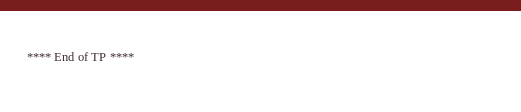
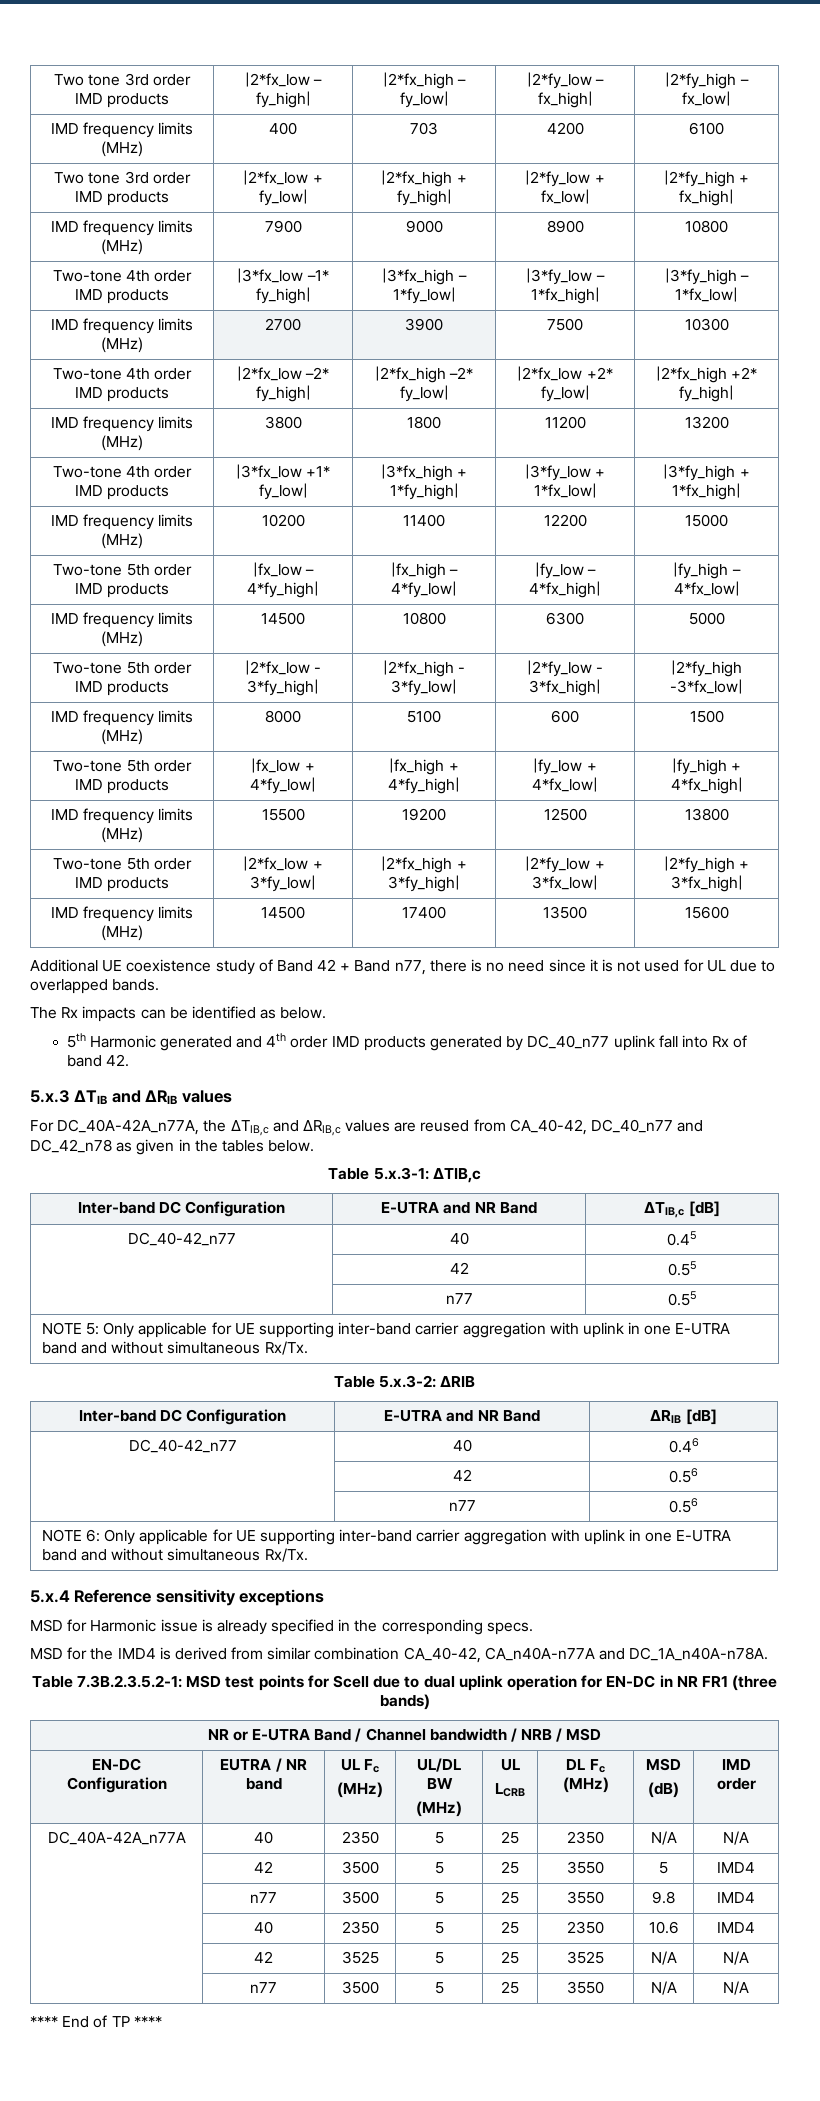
+ Two tone 3rd order IMD products | |2*fx_low – fy_high| | |2*fx_high – fy_low| | |2*fy_low – fx_high| | |2*fy_high – fx_low|
+ IMD frequency limits (MHz) | 400 | 703 | 4200 | 6100
+ Two tone 3rd order IMD products | |2*fx_low + fy_low| | |2*fx_high + fy_high| | |2*fy_low + fx_low| | |2*fy_high + fx_high|
+ IMD frequency limits (MHz) | 7900 | 9000 | 8900 | 10800
+ Two-tone 4th order IMD products | |3*fx_low –1* fy_high| | |3*fx_high – 1*fy_low| | |3*fy_low – 1*fx_high| | |3*fy_high – 1*fx_low|
+ IMD frequency limits (MHz) | 2700 | 3900 | 7500 | 10300
+ Two-tone 4th order IMD products | |2*fx_low –2* fy_high| | |2*fx_high –2* fy_low| | |2*fx_low +2* fy_low| | |2*fx_high +2* fy_high|
+ IMD frequency limits (MHz) | 3800 | 1800 | 11200 | 13200
+ Two-tone 4th order IMD products | |3*fx_low +1* fy_low| | |3*fx_high + 1*fy_high| | |3*fy_low + 1*fx_low| | |3*fy_high + 1*fx_high|
+ IMD frequency limits (MHz) | 10200 | 11400 | 12200 | 15000
+ Two-tone 5th order IMD products | |fx_low – 4*fy_high| | |fx_high – 4*fy_low| | |fy_low – 4*fx_high| | |fy_high – 4*fx_low|
+ IMD frequency limits (MHz) | 14500 | 10800 | 6300 | 5000
+ Two-tone 5th order IMD products | |2*fx_low - 3*fy_high| | |2*fx_high - 3*fy_low| | |2*fy_low - 3*fx_high| | |2*fy_high -3*fx_low|
+ IMD frequency limits (MHz) | 8000 | 5100 | 600 | 1500
+ Two-tone 5th order IMD products | |fx_low + 4*fy_low| | |fx_high + 4*fy_high| | |fy_low + 4*fx_low| | |fy_high + 4*fx_high|
+ IMD frequency limits (MHz) | 15500 | 19200 | 12500 | 13800
+ Two-tone 5th order IMD products | |2*fx_low + 3*fy_low| | |2*fx_high + 3*fy_high| | |2*fy_low + 3*fx_low| | |2*fy_high + 3*fx_high|
+ IMD frequency limits (MHz) | 14500 | 17400 | 13500 | 15600
+ Additional UE coexistence study of Band 42 + Band n77, there is no need since it is not used for UL due to overlapped bands.
+ The Rx impacts can be identified as below.
+ 5th Harmonic generated and 4th order IMD products generated by DC_40_n77 uplink fall into Rx of band 42.
+ 5.x.3 ∆TIB and ∆RIB values
+ For DC_40A-42A_n77A, the ΔTIB,c and ΔRIB,c values are reused from CA_40-42, DC_40_n77 and DC_42_n78 as given in the tables below.
+ Table 5.x.3-1: ΔTIB,c
+ Inter-band DC Configuration | E-UTRA and NR Band | ΔTIB,c [dB]
+ DC_40-42_n77 | 40 | 0.45
+ | 42 | 0.55
+ | n77 | 0.55
+ NOTE 5: Only applicable for UE supporting inter-band carrier aggregation with uplink in one E-UTRA band and without simultaneous Rx/Tx.
+ Table 5.x.3-2: ΔRIB
+ Inter-band DC Configuration | E-UTRA and NR Band | ΔRIB [dB]
+ DC_40-42_n77 | 40 | 0.46
+ | 42 | 0.56
+ | n77 | 0.56
+ NOTE 6: Only applicable for UE supporting inter-band carrier aggregation with uplink in one E-UTRA band and without simultaneous Rx/Tx.
+ 5.x.4 Reference sensitivity exceptions
+ MSD for Harmonic issue is already specified in the corresponding specs.
+ MSD for the IMD4 is derived from similar combination CA_40-42, CA_n40A-n77A and DC_1A_n40A-n78A.
+ Table 7.3B.2.3.5.2-1: MSD test points for Scell due to dual uplink operation for EN-DC in NR FR1 (three bands)
+ NR or E-UTRA Band / Channel bandwidth / NRB / MSD
+ EN-DC Configuration | EUTRA / NR band | UL Fc
+ (MHz) | UL/DL BW
+ (MHz) | UL
+ LCRB | DL Fc (MHz) | MSD
+ (dB) | IMD order
+ DC_40A-42A_n77A | 40 | 2350 | 5 | 25 | 2350 | N/A | N/A
+ | 42 | 3500 | 5 | 25 | 3550 | 5 | IMD4
+ | n77 | 3500 | 5 | 25 | 3550 | 9.8 | IMD4
+ | 40 | 2350 | 5 | 25 | 2350 | 10.6 | IMD4
+ | 42 | 3525 | 5 | 25 | 3525 | N/A | N/A
+ | n77 | 3500 | 5 | 25 | 3550 | N/A | N/A

